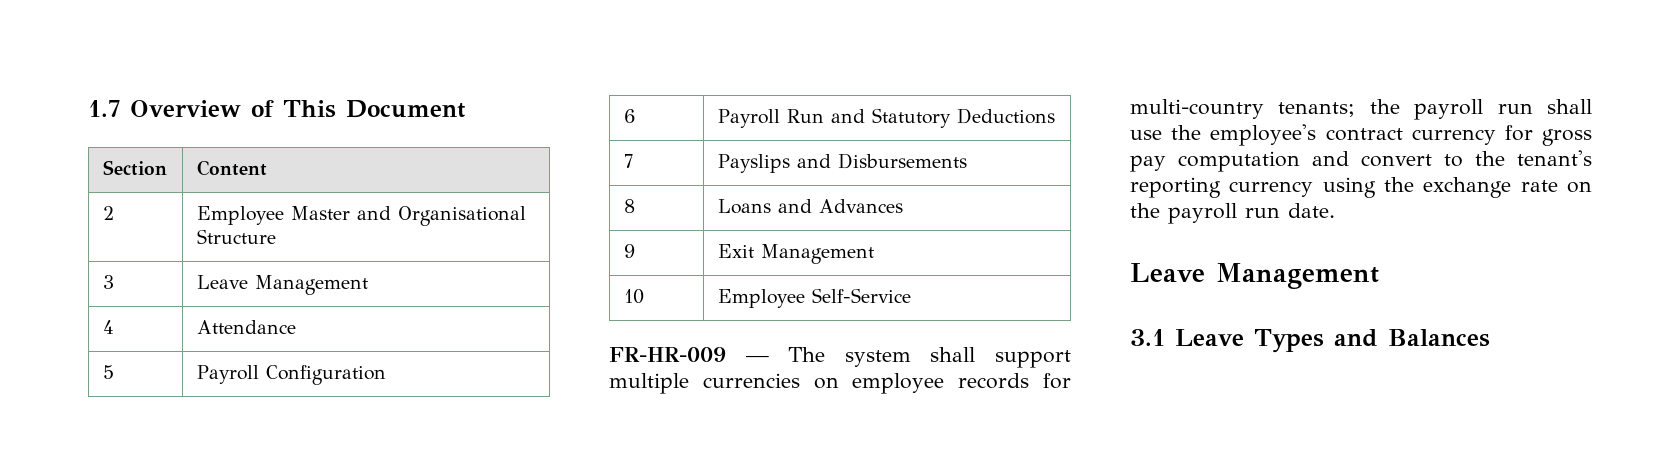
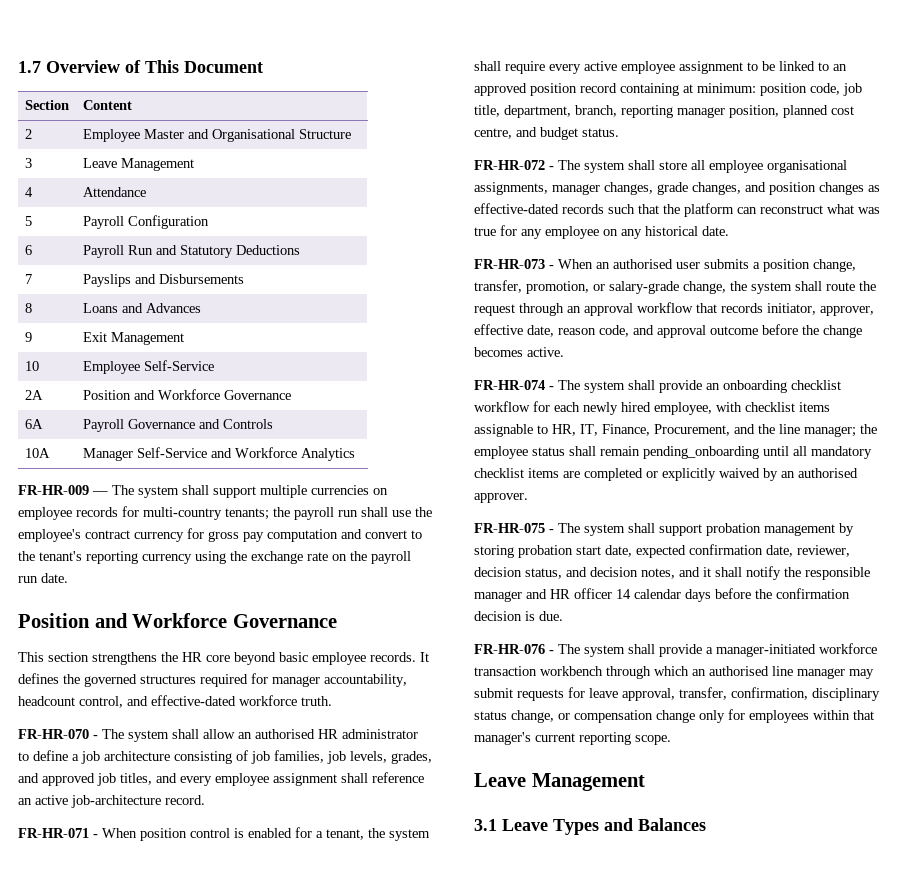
+ 2A | Position and Workforce Governance
+ 6A | Payroll Governance and Controls
+ 10A | Manager Self-Service and Workforce Analytics
  FR-HR-009 — The system shall support multiple currencies on employee records for multi-country tenants; the payroll run shall use the employee's contract currency for gross pay computation and convert to the tenant's reporting currency using the exchange rate on the payroll run date.
+ Position and Workforce Governance
+ This section strengthens the HR core beyond basic employee records. It defines the governed structures required for manager accountability, headcount control, and effective-dated workforce truth.
+ FR-HR-070 - The system shall allow an authorised HR administrator to define a job architecture consisting of job families, job levels, grades, and approved job titles, and every employee assignment shall reference an active job-architecture record.
+ FR-HR-071 - When position control is enabled for a tenant, the system shall require every active employee assignment to be linked to an approved position record containing at minimum: position code, job title, department, branch, reporting manager position, planned cost centre, and budget status.
+ FR-HR-072 - The system shall store all employee organisational assignments, manager changes, grade changes, and position changes as effective-dated records such that the platform can reconstruct what was true for any employee on any historical date.
+ FR-HR-073 - When an authorised user submits a position change, transfer, promotion, or salary-grade change, the system shall route the request through an approval workflow that records initiator, approver, effective date, reason code, and approval outcome before the change becomes active.
+ FR-HR-074 - The system shall provide an onboarding checklist workflow for each newly hired employee, with checklist items assignable to HR, IT, Finance, Procurement, and the line manager; the employee status shall remain pending_onboarding until all mandatory checklist items are completed or explicitly waived by an authorised approver.
+ FR-HR-075 - The system shall support probation management by storing probation start date, expected confirmation date, reviewer, decision status, and decision notes, and it shall notify the responsible manager and HR officer 14 calendar days before the confirmation decision is due.
+ FR-HR-076 - The system shall provide a manager-initiated workforce transaction workbench through which an authorised line manager may submit requests for leave approval, transfer, confirmation, disciplinary status change, or compensation change only for employees within that manager's current reporting scope.

